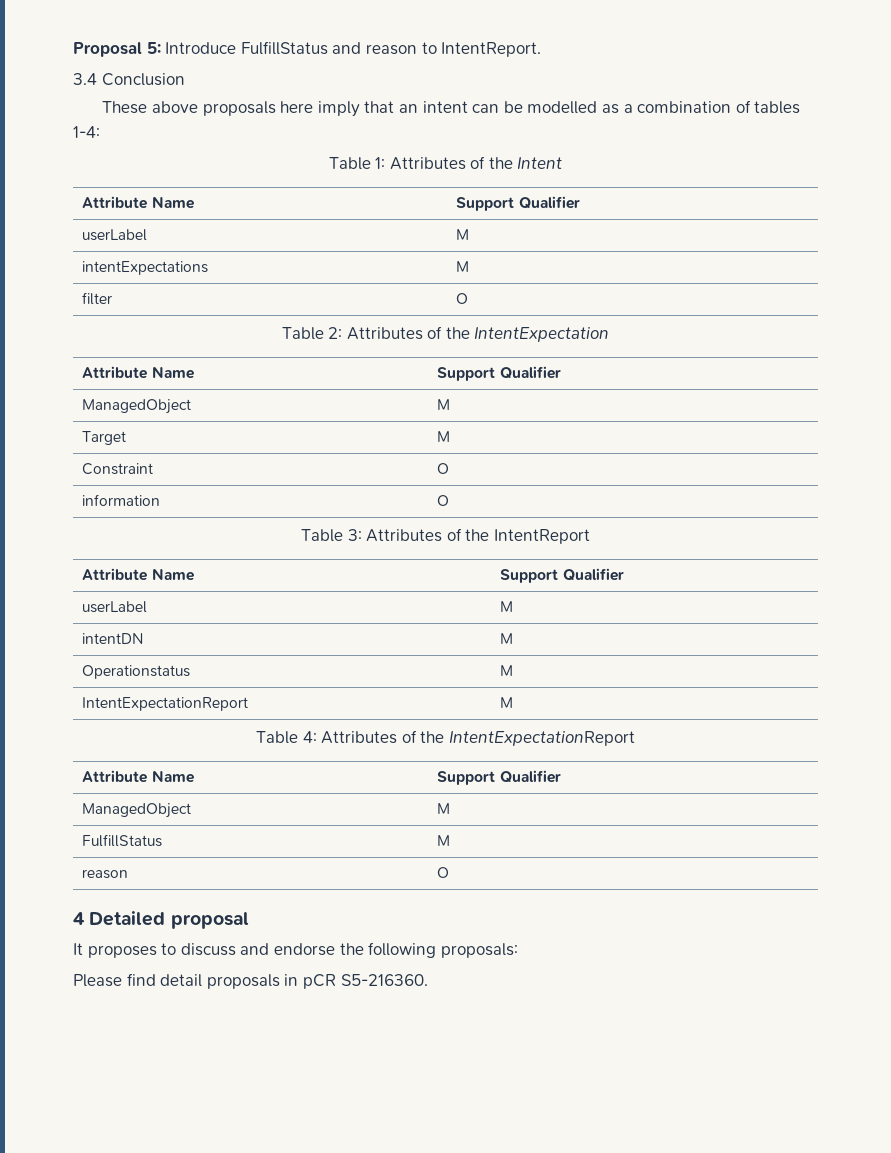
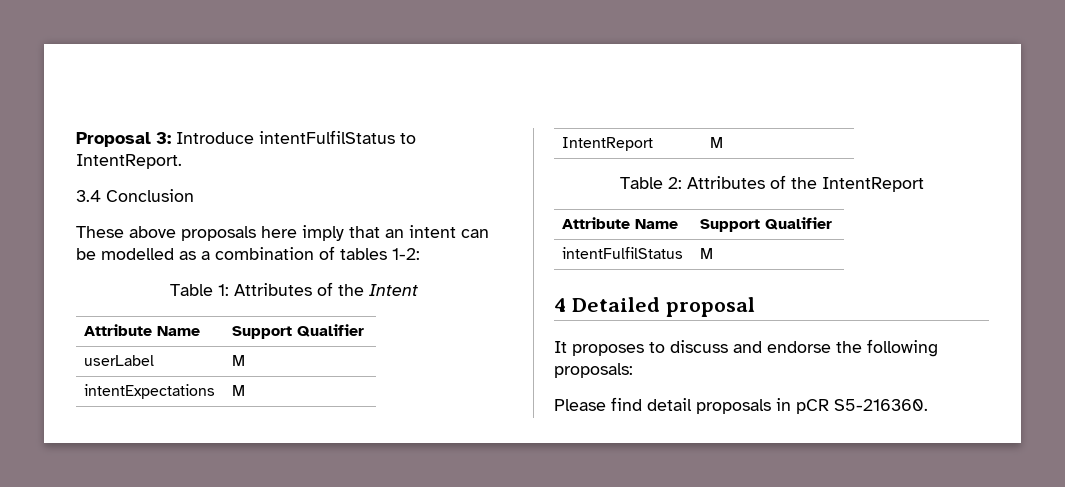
- Proposal 5: Introduce FulfillStatus and reason to IntentReport.
+ Proposal 3: Introduce intentFulfilStatus to IntentReport.
- These above proposals here imply that an intent can be modelled as a combination of tables 1-4:
+ These above proposals here imply that an intent can be modelled as a combination of tables 1-2:
- filter | O
+ IntentReport | M
- Table 2: Attributes of the IntentExpectation
+ Table 2: Attributes of the IntentReport
  Attribute Name | Support Qualifier
- ManagedObject | M
- Target | M
- Constraint | O
- information | O
- Table 3: Attributes of the IntentReport
- Attribute Name | Support Qualifier
- userLabel | M
- intentDN | M
- Operationstatus | M
- IntentExpectationReport | M
- Table 4: Attributes of the IntentExpectationReport
- Attribute Name | Support Qualifier
- ManagedObject | M
- FulfillStatus | M
- reason | O
+ intentFulfilStatus | M

